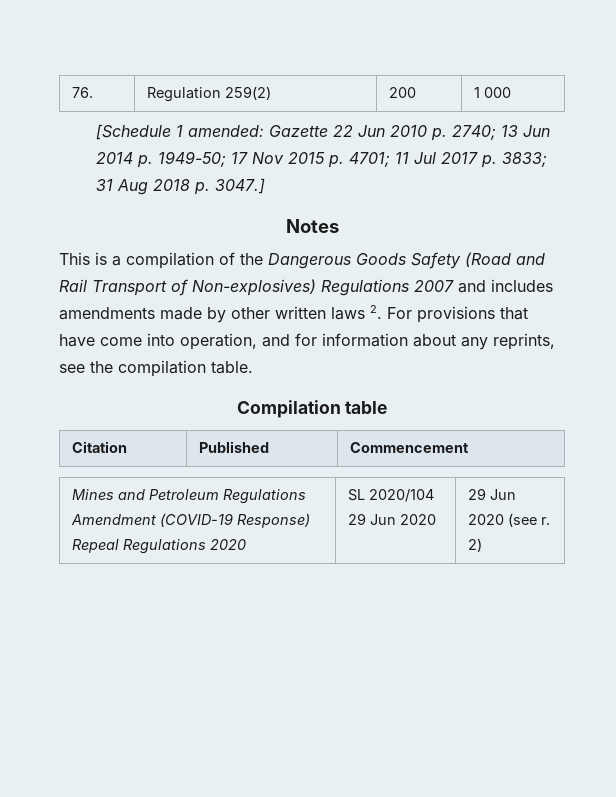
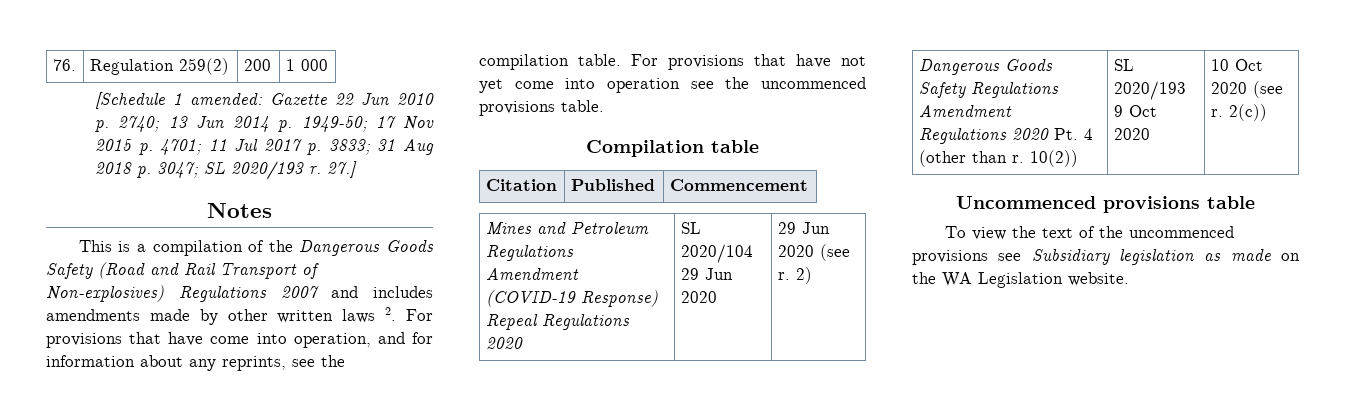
- [Schedule 1 amended: Gazette 22 Jun 2010 p. 2740; 13 Jun 2014 p. 1949-50; 17 Nov 2015 p. 4701; 11 Jul 2017 p. 3833; 31 Aug 2018 p. 3047.]
+ [Schedule 1 amended: Gazette 22 Jun 2010 p. 2740; 13 Jun 2014 p. 1949-50; 17 Nov 2015 p. 4701; 11 Jul 2017 p. 3833; 31 Aug 2018 p. 3047; SL 2020/193 r. 27.]
+ For provisions that have not yet come into operation see the uncommenced provisions table.
+ Dangerous Goods Safety Regulations Amendment Regulations 2020 Pt. 4 (other than r. 10(2)) | SL 2020/193 9 Oct 2020 | 10 Oct 2020 (see r. 2(c))
+ Uncommenced provisions table
+ To view the text of the uncommenced provisions see Subsidiary legislation as made on the WA Legislation website.

